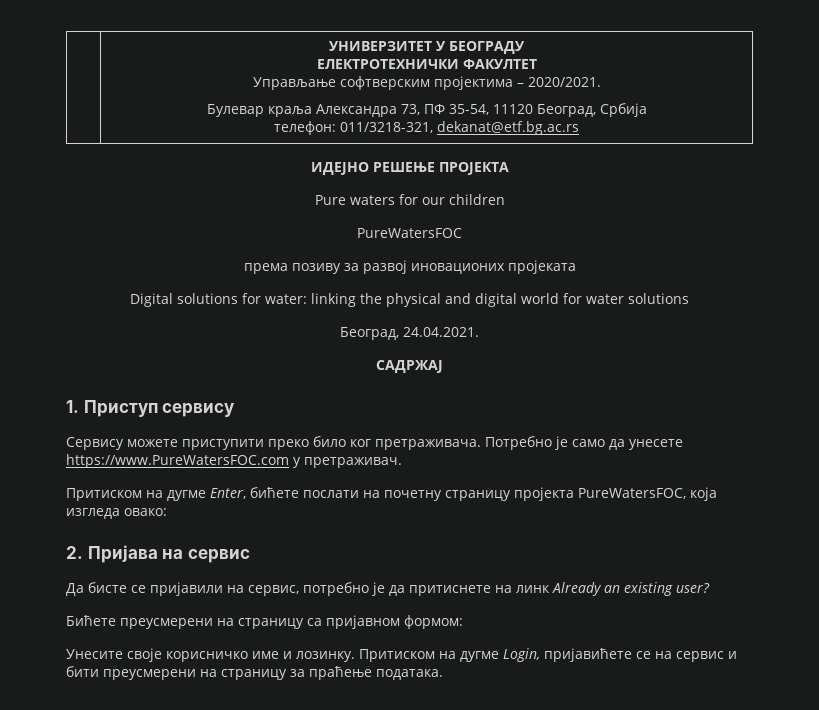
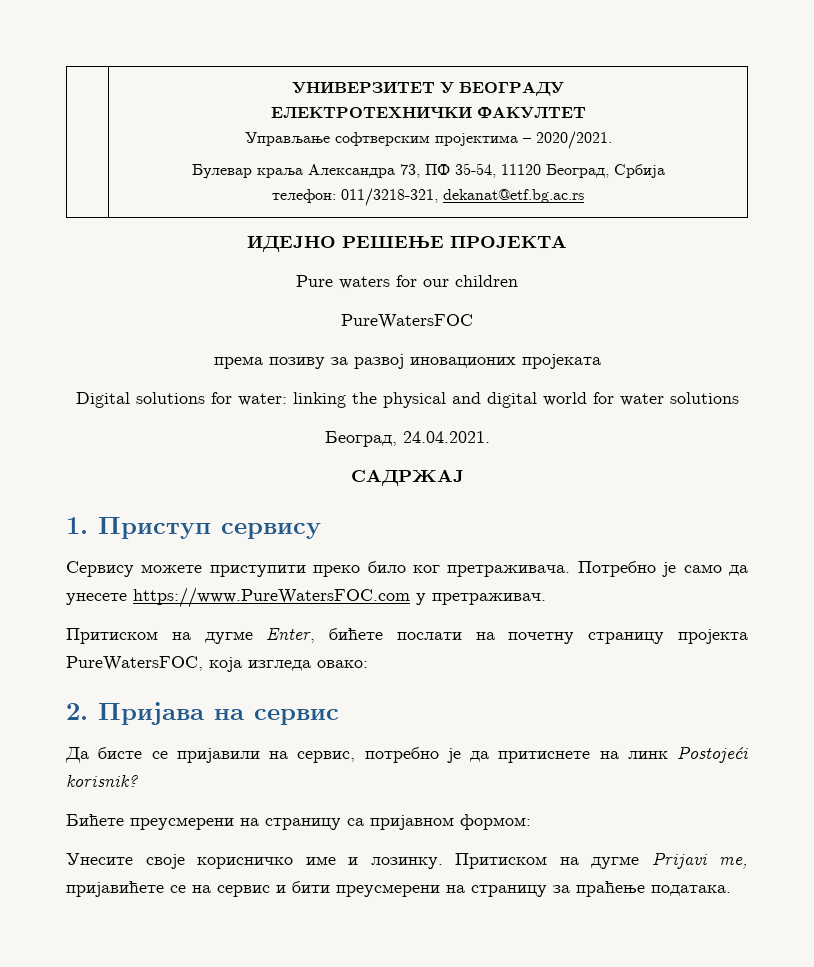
- Да бисте се пријавили на сервис, потребно је да притиснете на линк Already an existing user?
+ Да бисте се пријавили на сервис, потребно је да притиснете на линк Postojeći korisnik?
- Притиском на дугме Login, пријавићете се на сервис и бити преусмерени на страницу за праћење података.
+ Притиском на дугме Prijavi me, пријавићете се на сервис и бити преусмерени на страницу за праћење података.

